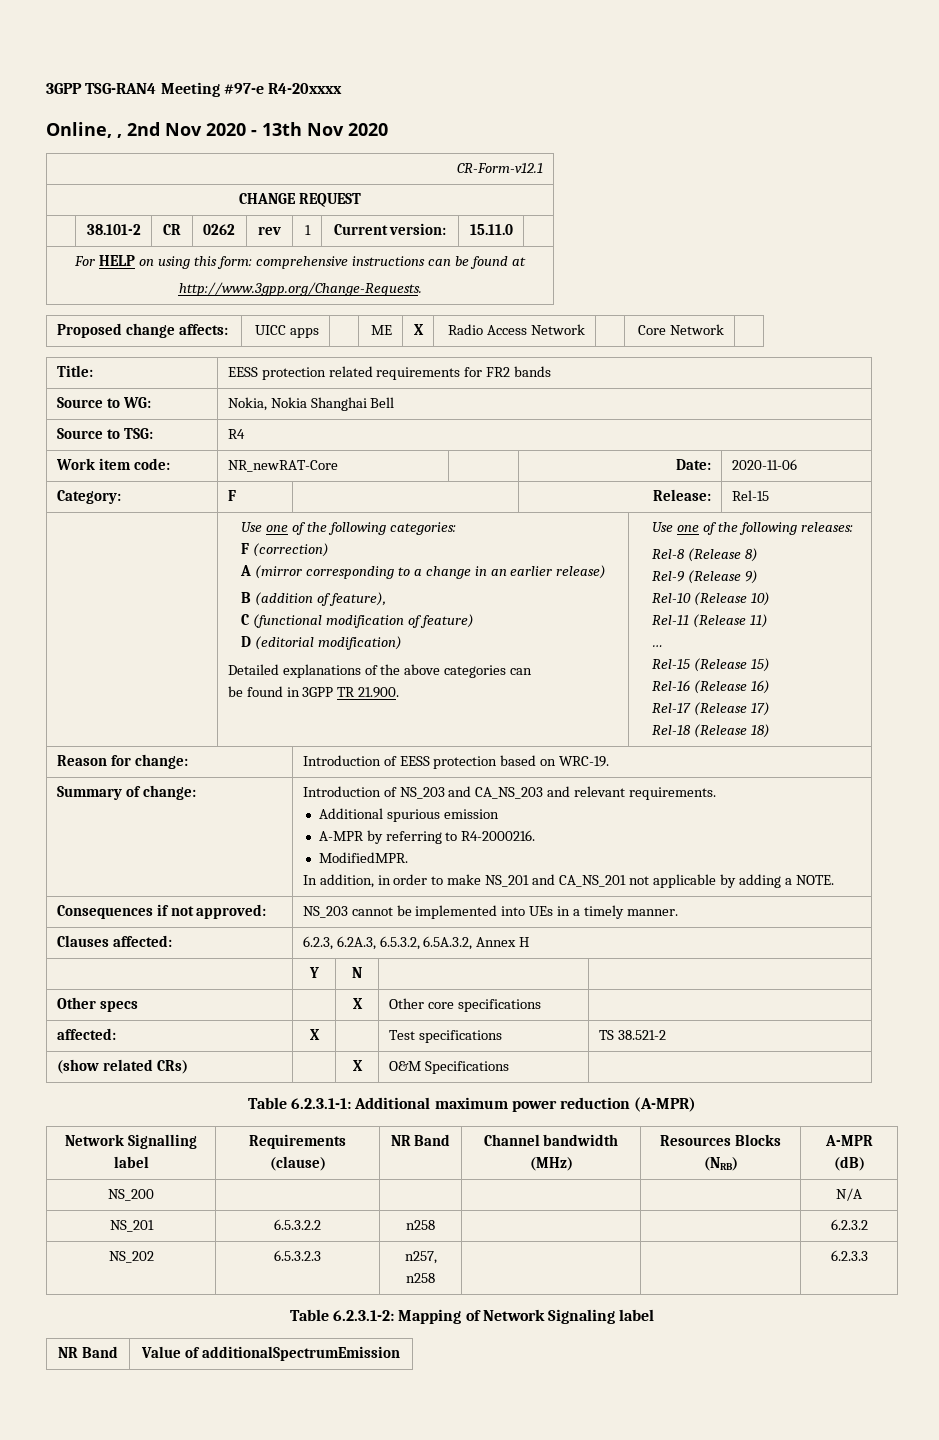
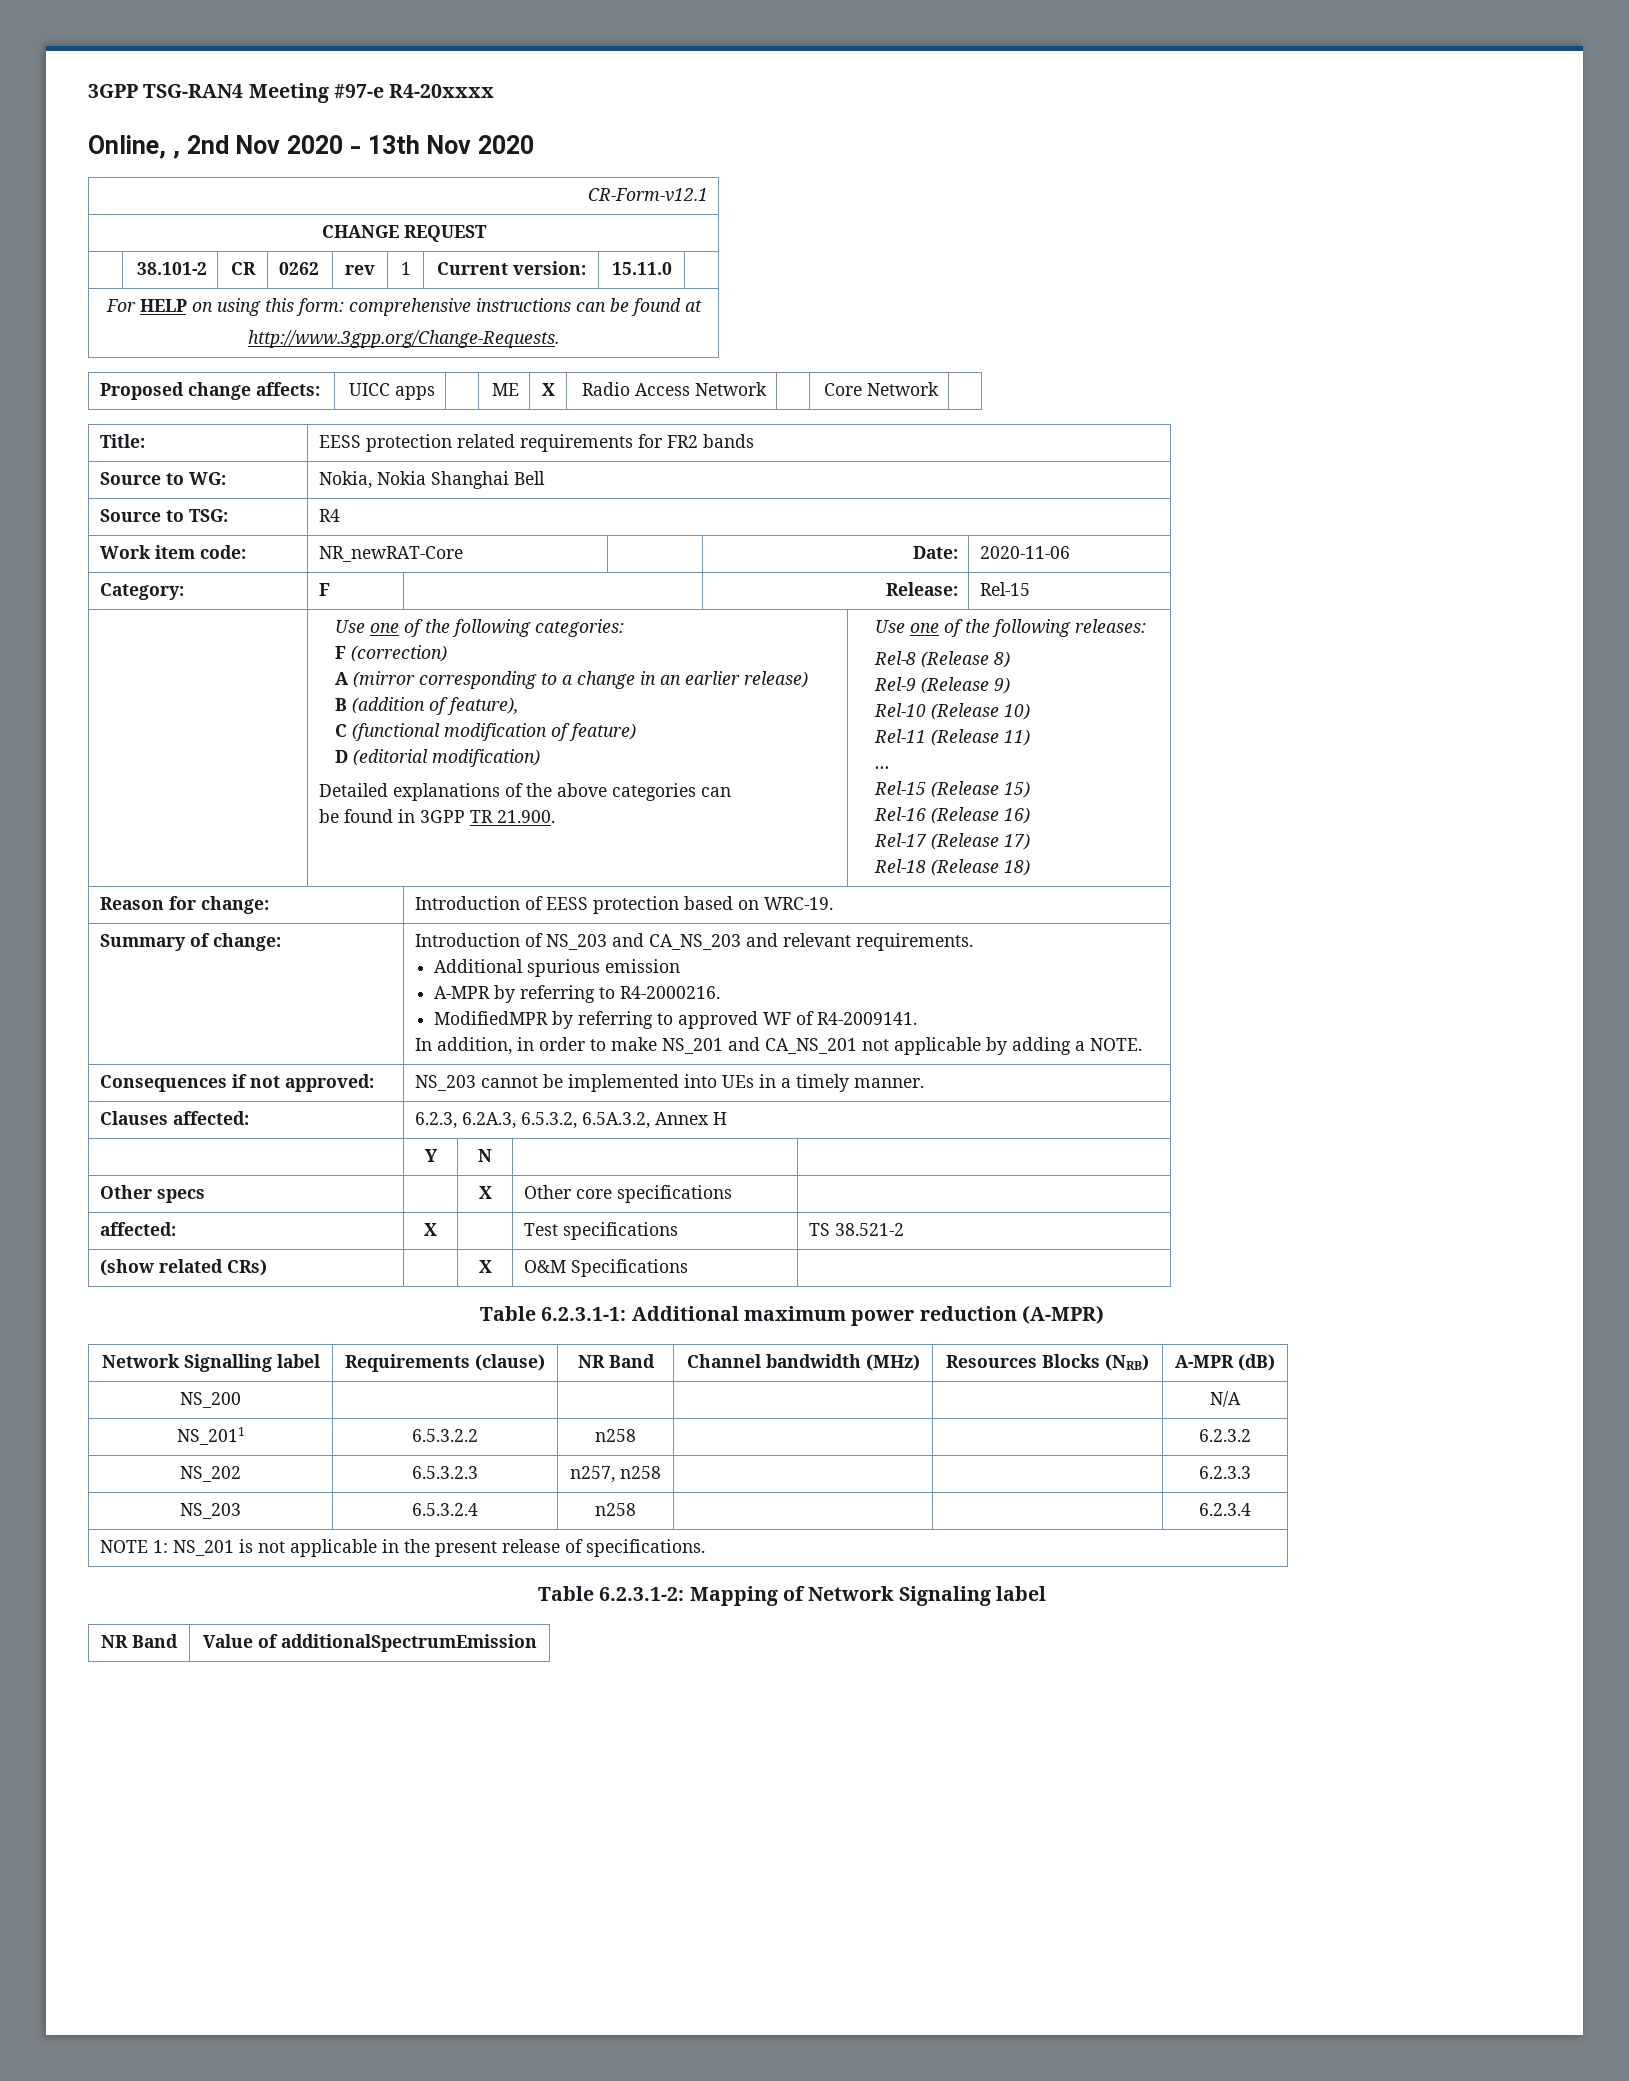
- ModifiedMPR.
+ ModifiedMPR by referring to approved WF of R4-2009141.
- NS_201 | 6.5.3.2.2 | n258 | | | 6.2.3.2
+ NS_2011 | 6.5.3.2.2 | n258 | | | 6.2.3.2
+ NS_203 | 6.5.3.2.4 | n258 | | | 6.2.3.4
+ NOTE 1: NS_201 is not applicable in the present release of specifications.

